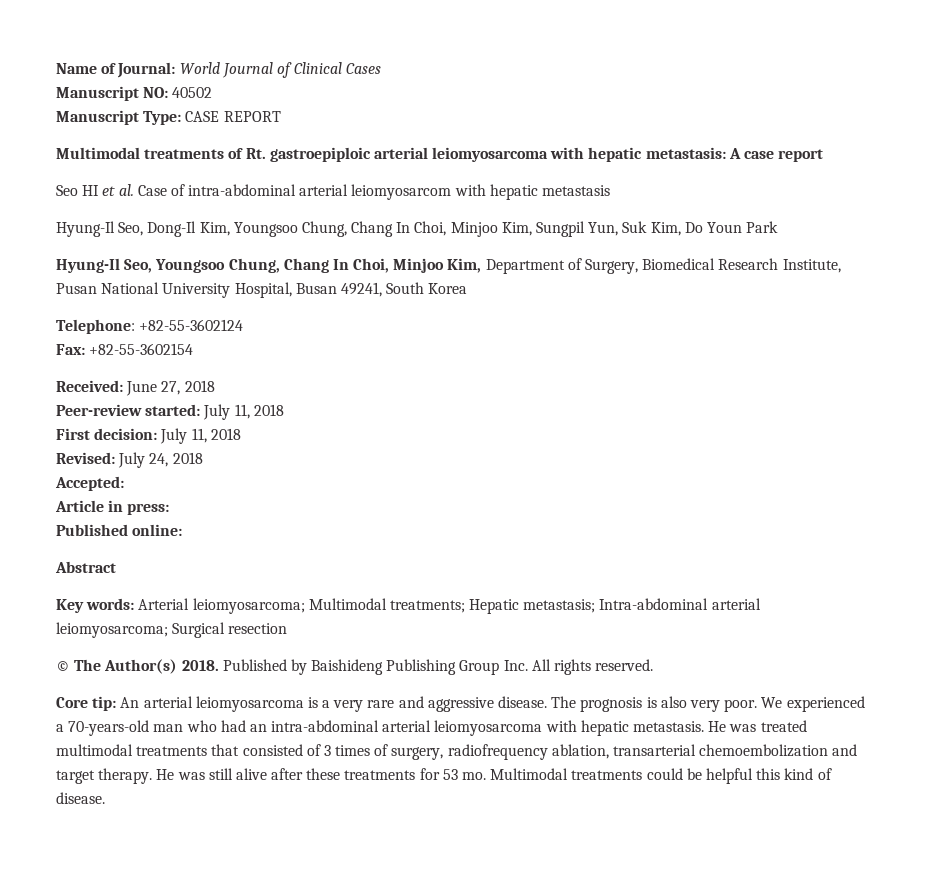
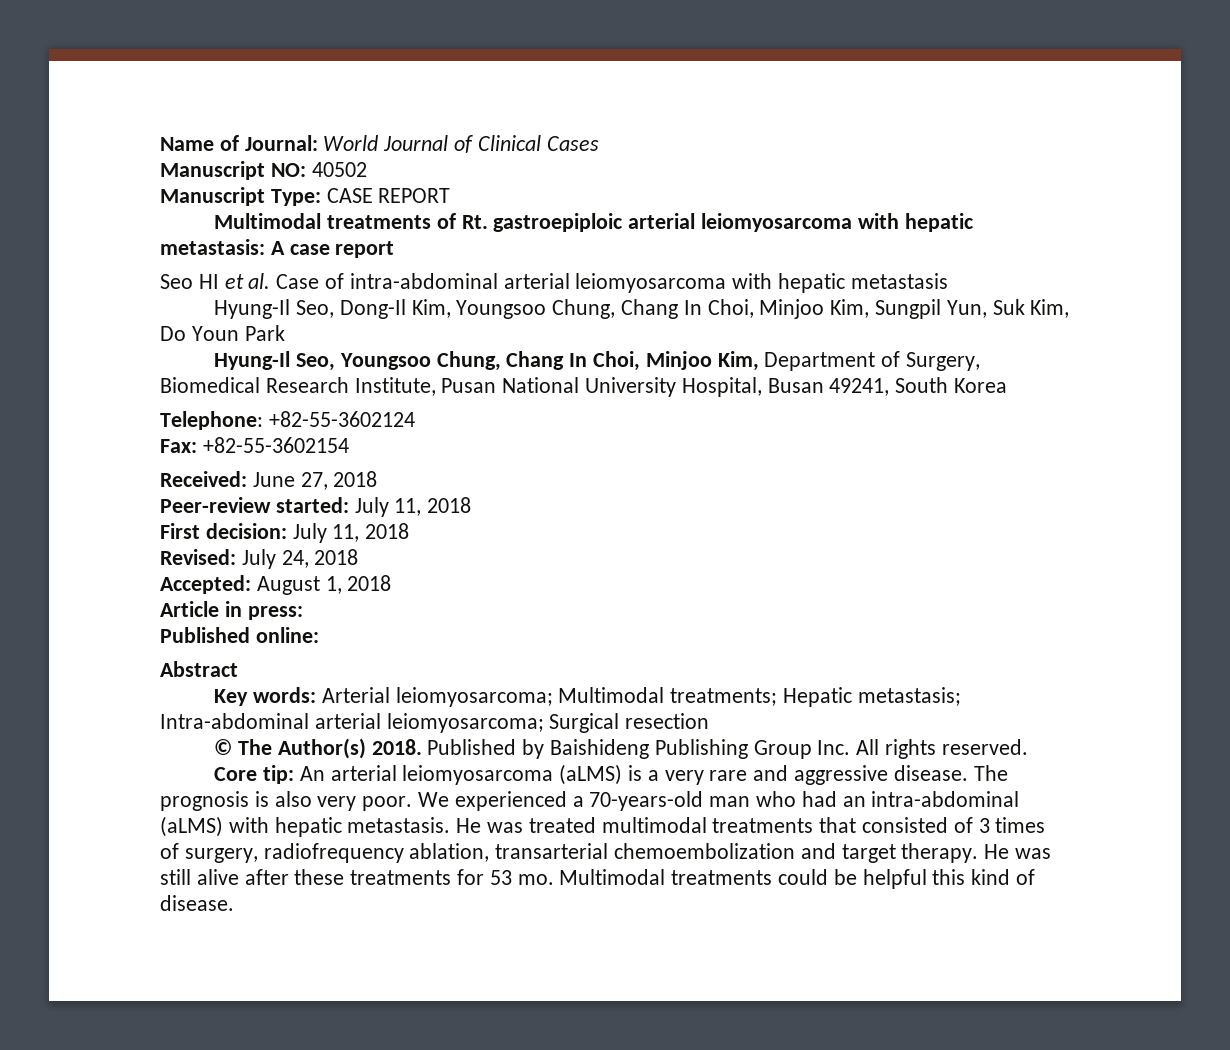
- Seo HI et al. Case of intra-abdominal arterial leiomyosarcom with hepatic metastasis
+ Seo HI et al. Case of intra-abdominal arterial leiomyosarcoma with hepatic metastasis
- Accepted:
+ Accepted: August 1, 2018
- Core tip: An arterial leiomyosarcoma is a very rare and aggressive disease.
+ Core tip: An arterial leiomyosarcoma (aLMS) is a very rare and aggressive disease.
- We experienced a 70-years-old man who had an intra-abdominal arterial leiomyosarcoma with hepatic metastasis.
+ We experienced a 70-years-old man who had an intra-abdominal (aLMS) with hepatic metastasis.

